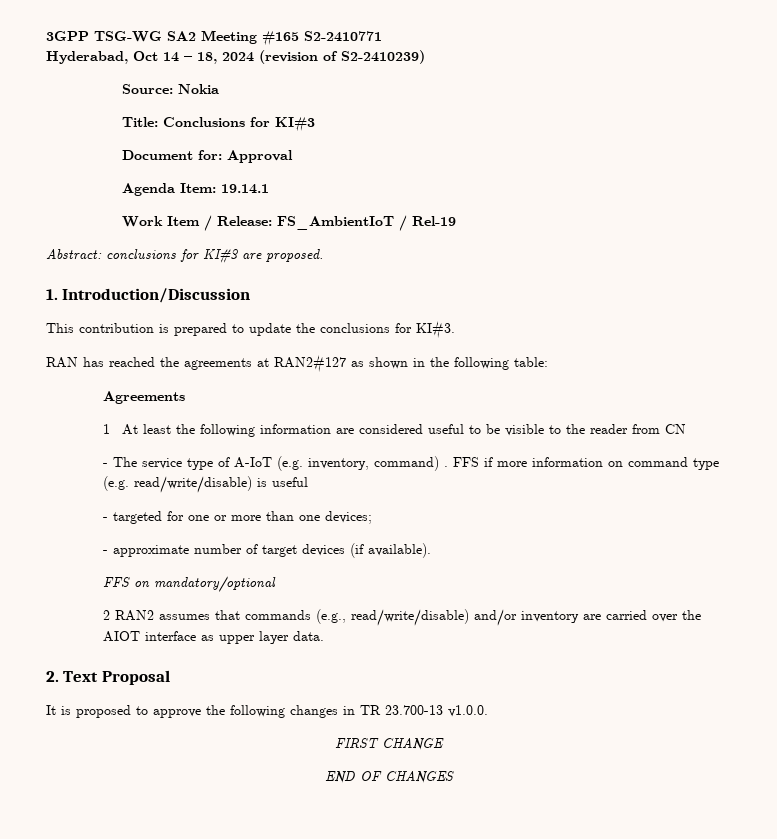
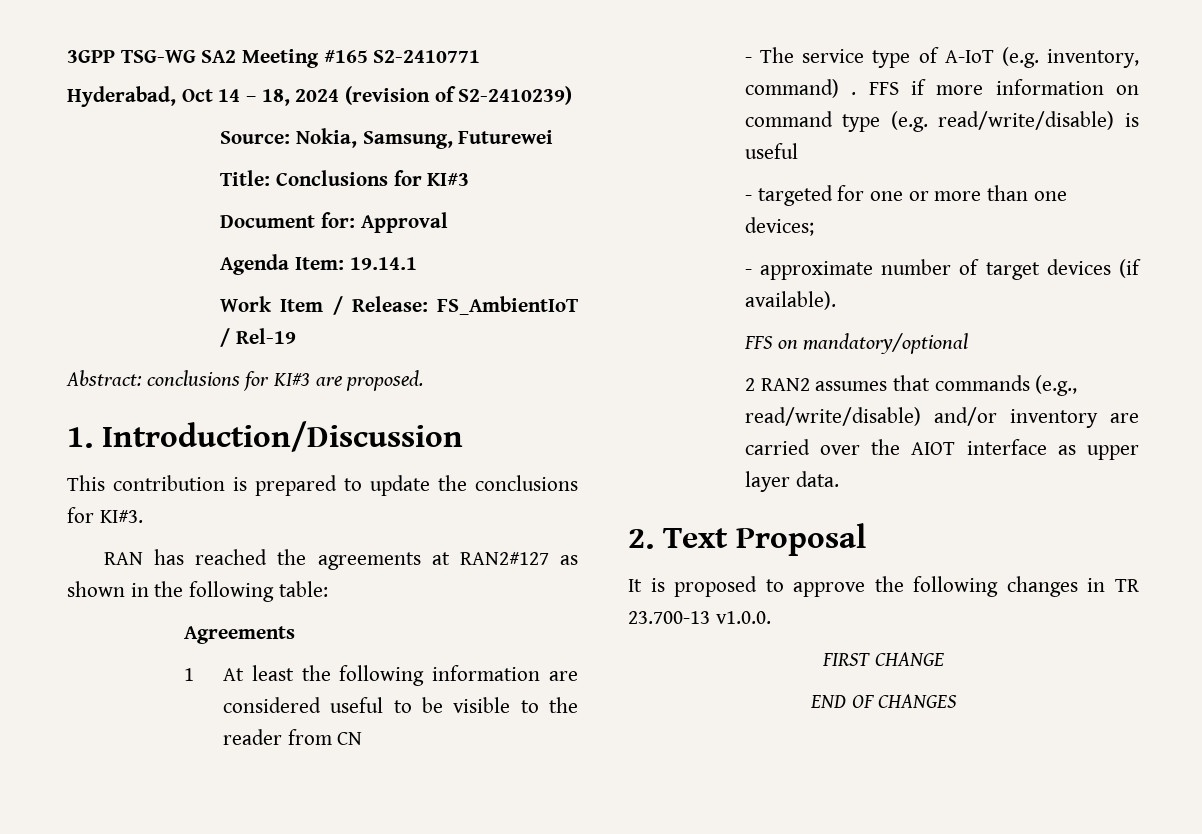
- Source: Nokia
+ Source: Nokia, Samsung, Futurewei

